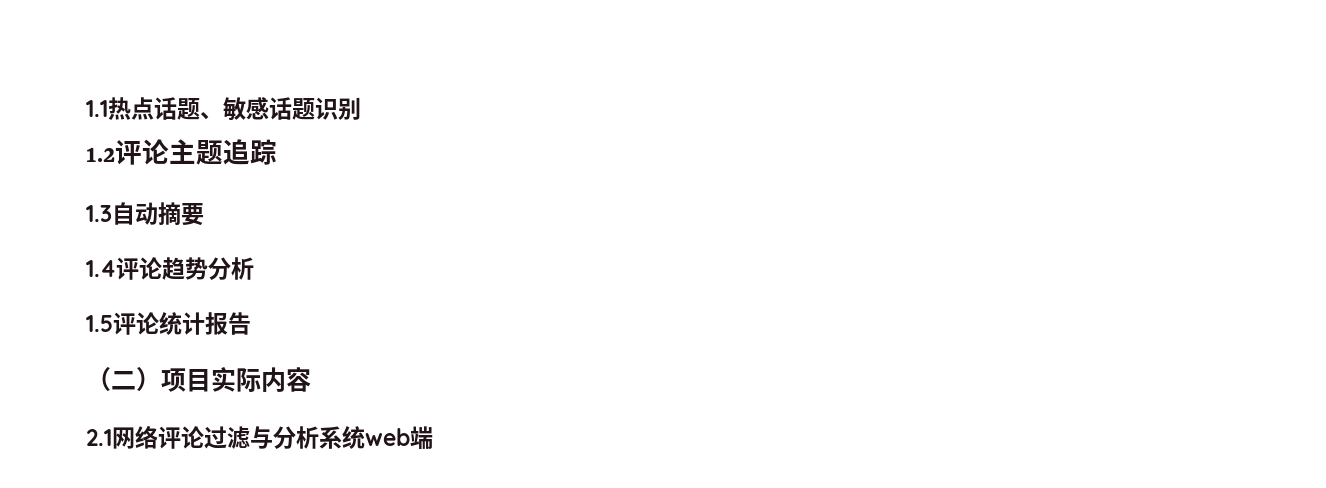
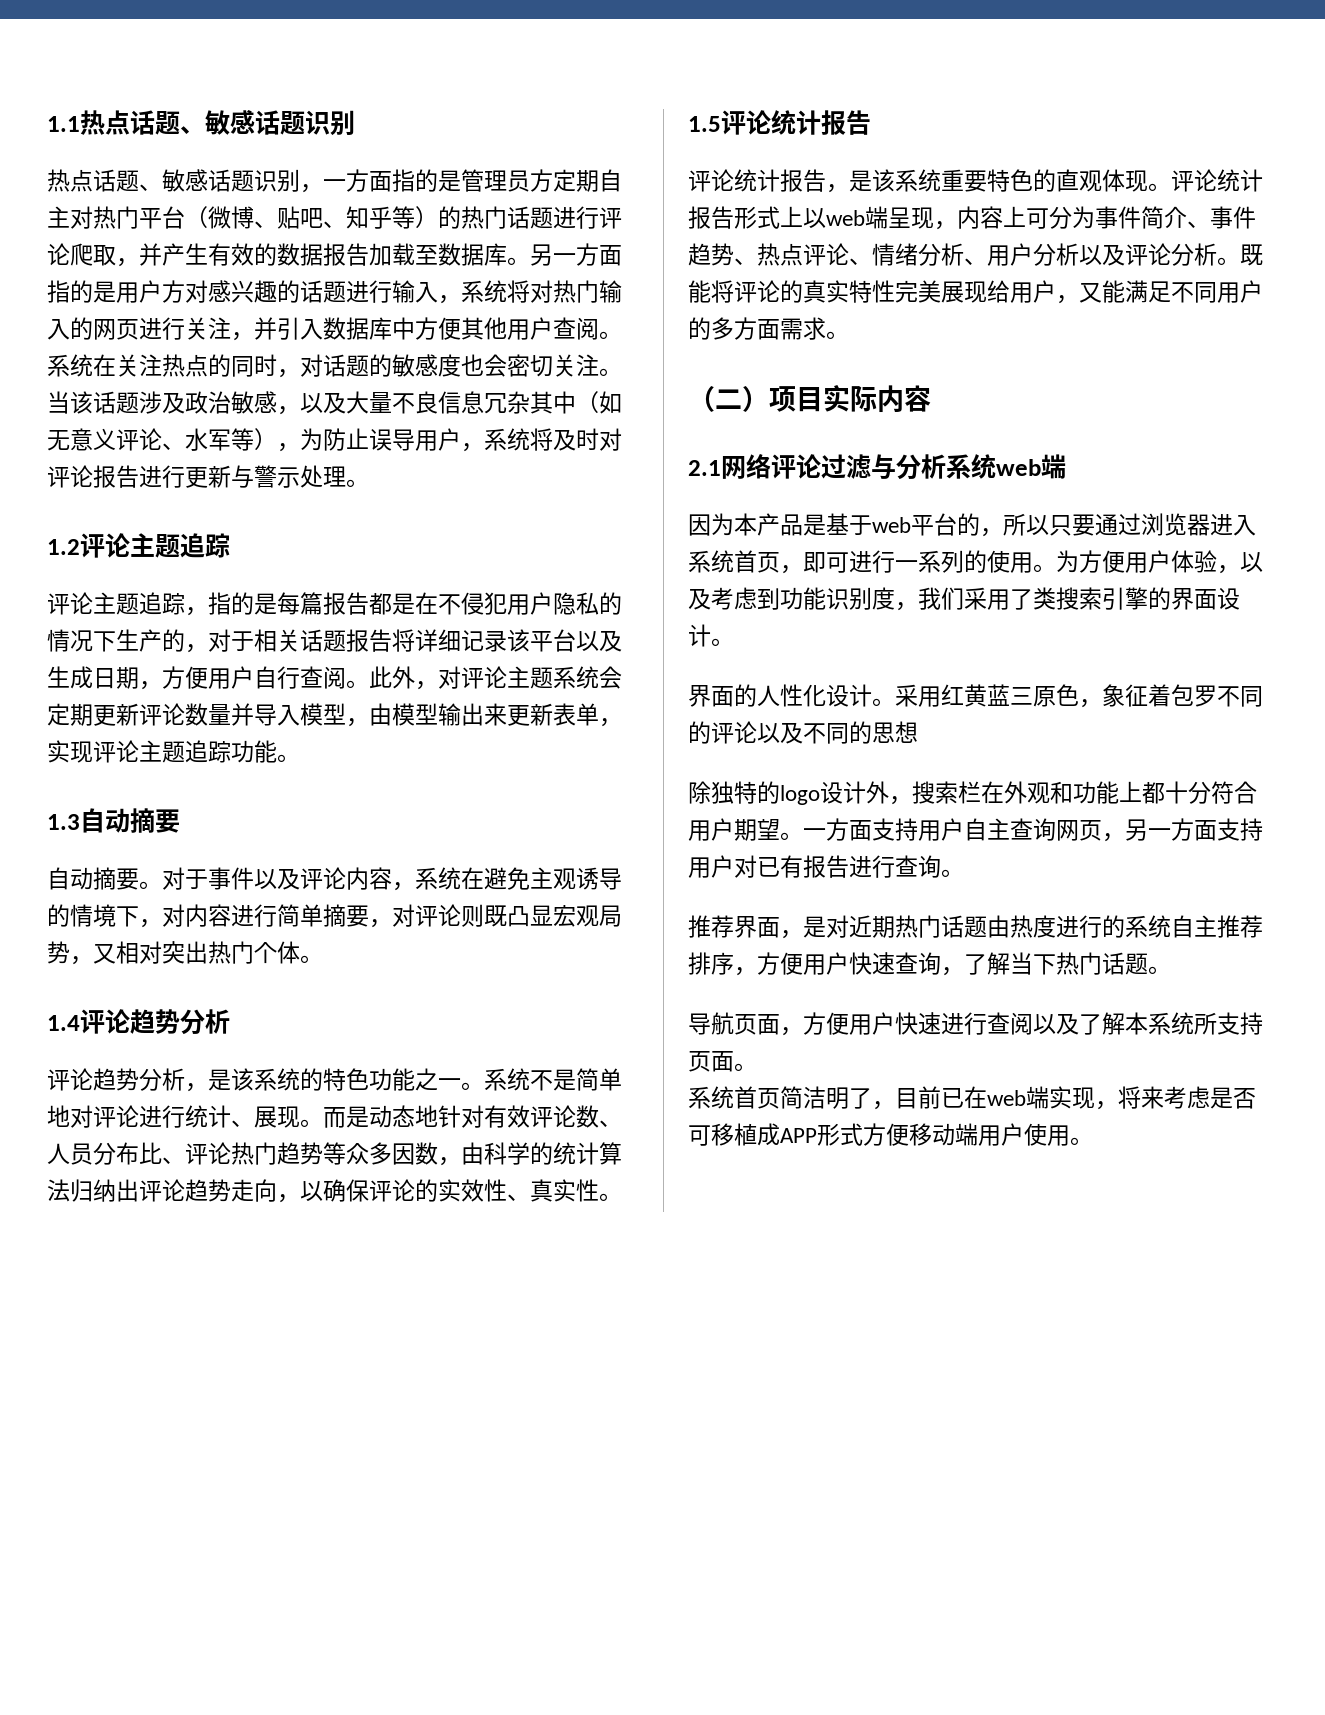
+ 热点话题、敏感话题识别，一方面指的是管理员方定期自主对热门平台（微博、贴吧、知乎等）的热门话题进行评论爬取，并产生有效的数据报告加载至数据库。另一方面指的是用户方对感兴趣的话题进行输入，系统将对热门输入的网页进行关注，并引入数据库中方便其他用户查阅。系统在关注热点的同时，对话题的敏感度也会密切关注。当该话题涉及政治敏感，以及大量不良信息冗杂其中（如无意义评论、水军等），为防止误导用户，系统将及时对评论报告进行更新与警示处理。
  1.2评论主题追踪
+ 评论主题追踪，指的是每篇报告都是在不侵犯用户隐私的情况下生产的，对于相关话题报告将详细记录该平台以及生成日期，方便用户自行查阅。此外，对评论主题系统会定期更新评论数量并导入模型，由模型输出来更新表单，实现评论主题追踪功能。
  1.3自动摘要
+ 自动摘要。对于事件以及评论内容，系统在避免主观诱导的情境下，对内容进行简单摘要，对评论则既凸显宏观局势，又相对突出热门个体。
  1.4评论趋势分析
+ 评论趋势分析，是该系统的特色功能之一。系统不是简单地对评论进行统计、展现。而是动态地针对有效评论数、人员分布比、评论热门趋势等众多因数，由科学的统计算法归纳出评论趋势走向，以确保评论的实效性、真实性。
  1.5评论统计报告
+ 评论统计报告，是该系统重要特色的直观体现。评论统计报告形式上以web端呈现，内容上可分为事件简介、事件趋势、热点评论、情绪分析、用户分析以及评论分析。既能将评论的真实特性完美展现给用户，又能满足不同用户的多方面需求。
+ 因为本产品是基于web平台的，所以只要通过浏览器进入系统首页，即可进行一系列的使用。为方便用户体验，以及考虑到功能识别度，我们采用了类搜索引擎的界面设计。
+ 界面的人性化设计。采用红黄蓝三原色，象征着包罗不同的评论以及不同的思想
+ 除独特的logo设计外，搜索栏在外观和功能上都十分符合用户期望。一方面支持用户自主查询网页，另一方面支持用户对已有报告进行查询。
+ 推荐界面，是对近期热门话题由热度进行的系统自主推荐排序，方便用户快速查询，了解当下热门话题。
+ 导航页面，方便用户快速进行查阅以及了解本系统所支持页面。
+ 系统首页简洁明了，目前已在web端实现，将来考虑是否可移植成APP形式方便移动端用户使用。

